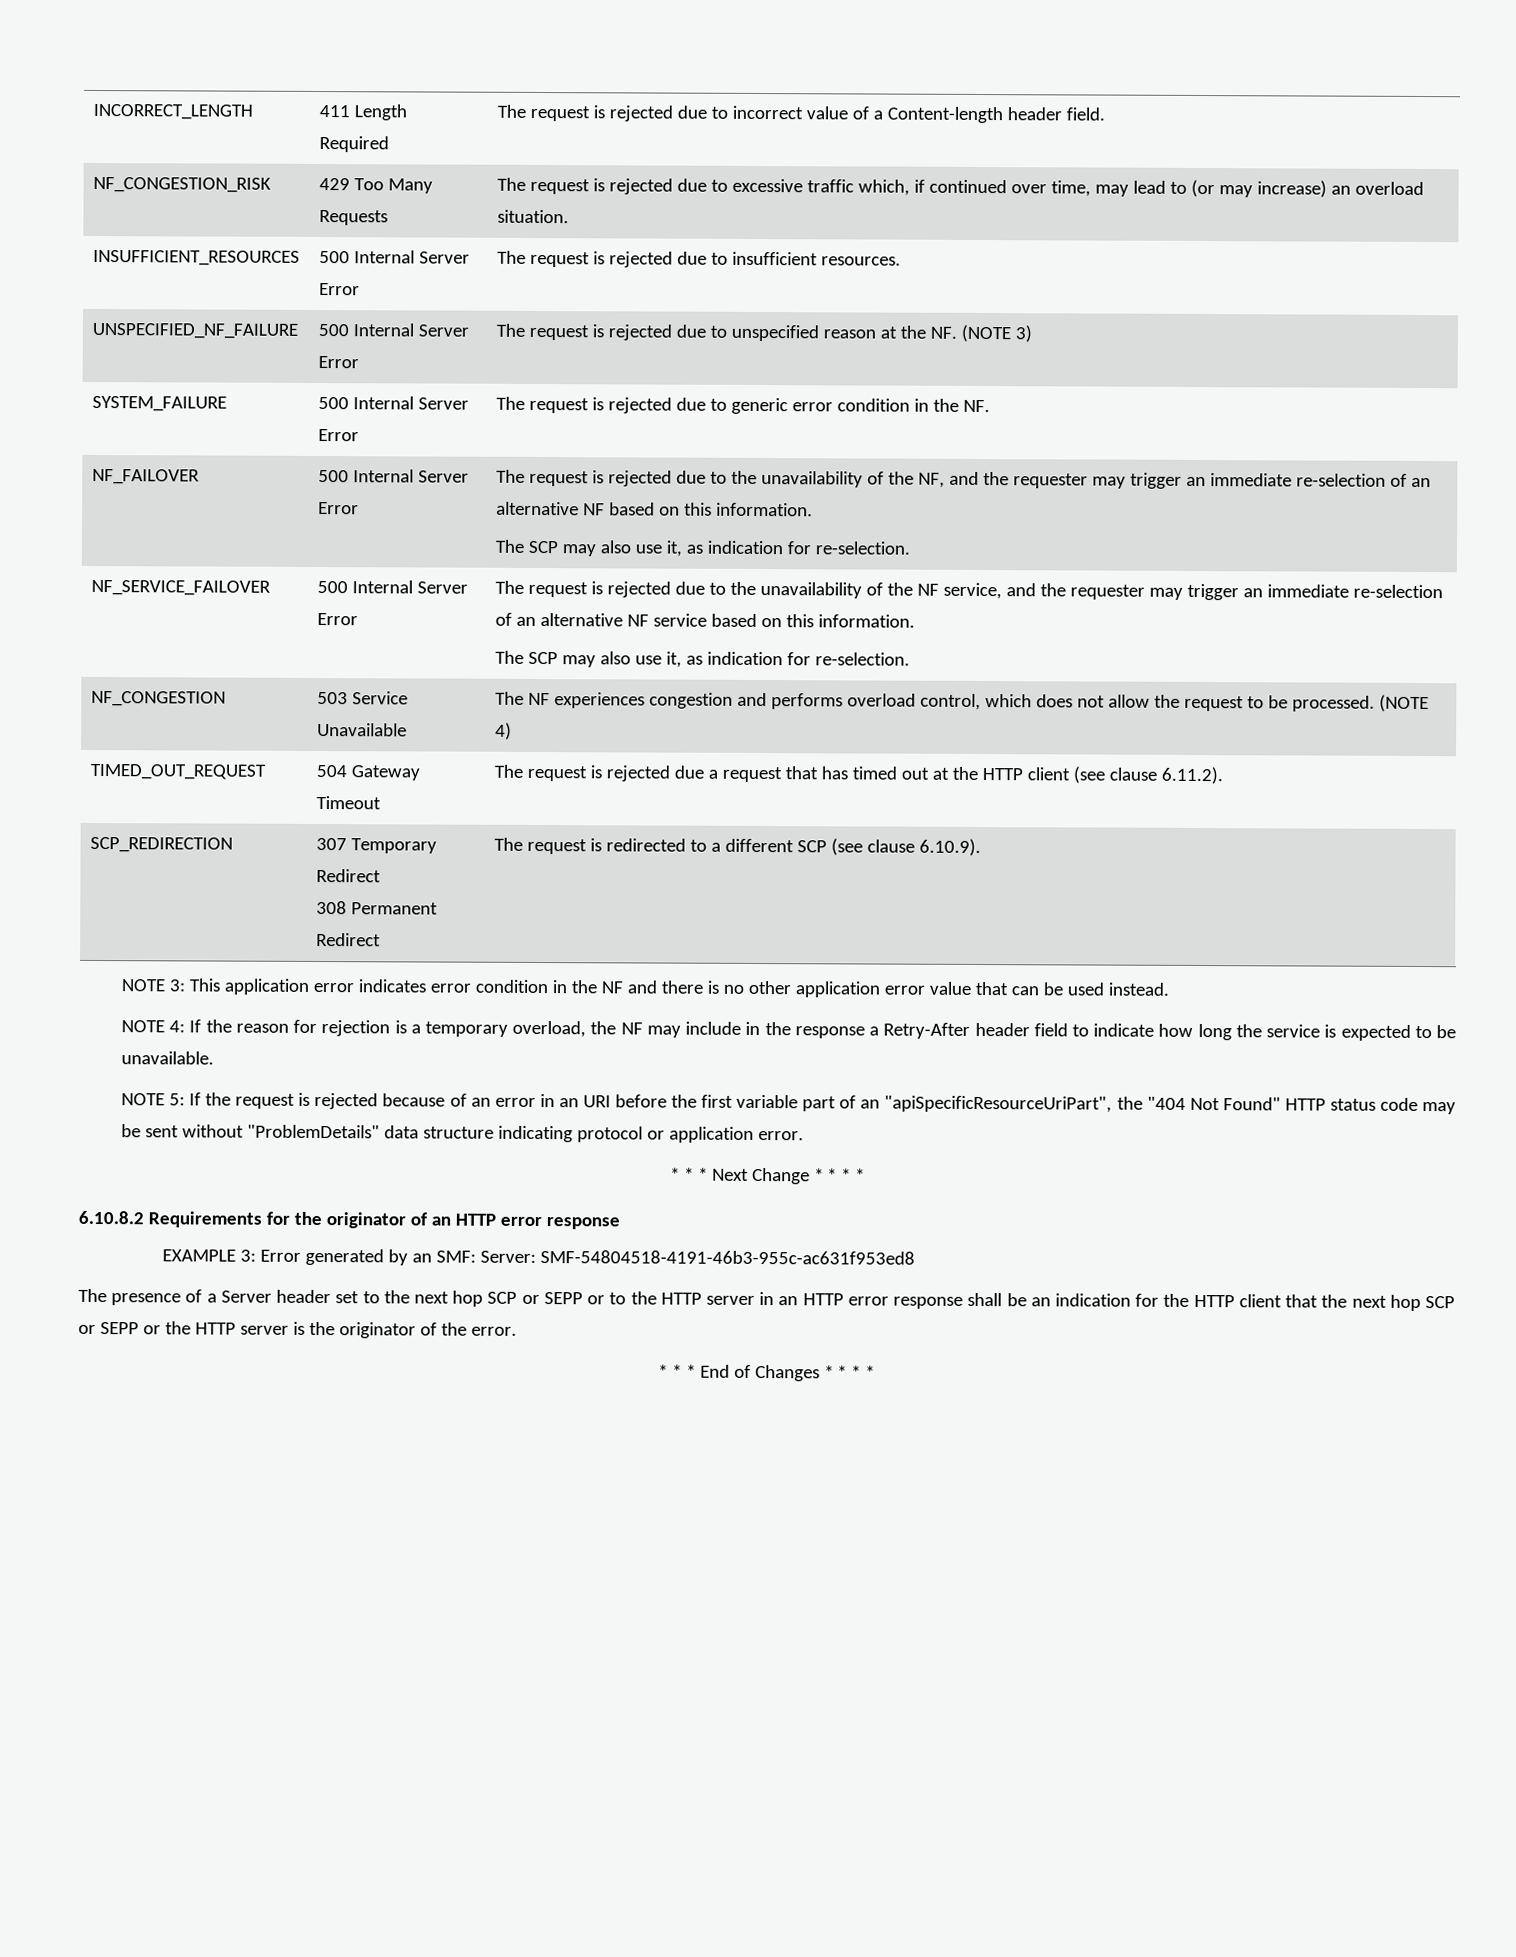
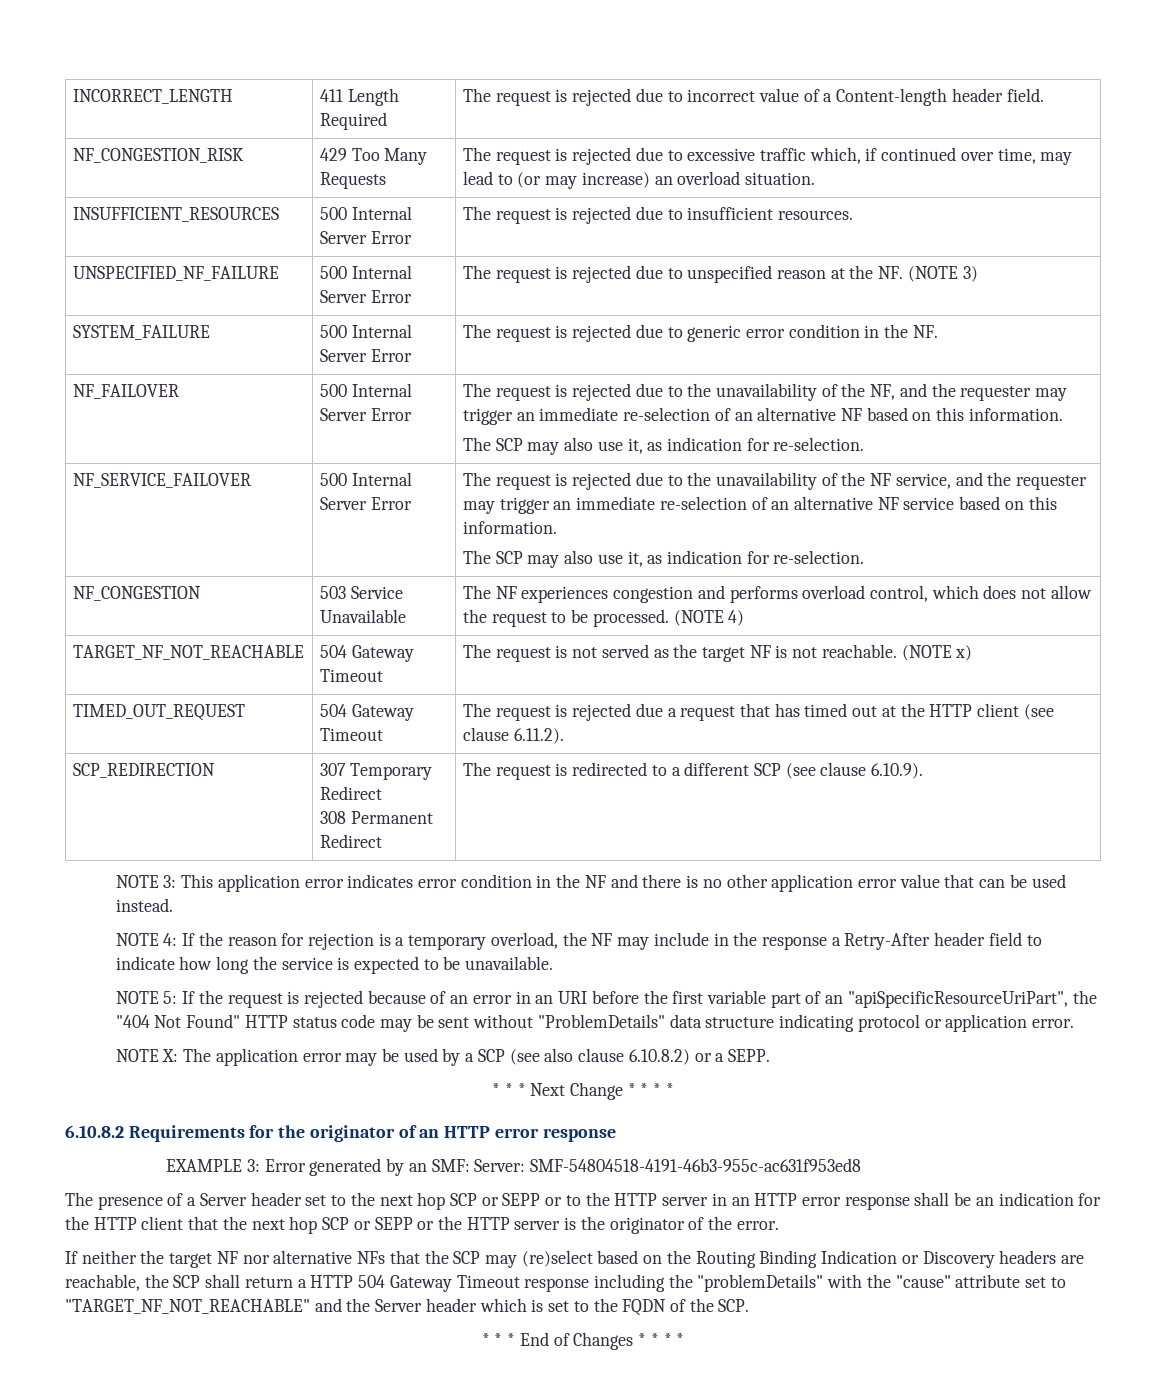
+ TARGET_NF_NOT_REACHABLE | 504 Gateway Timeout | The request is not served as the target NF is not reachable. (NOTE x)
+ NOTE X: The application error may be used by a SCP (see also clause 6.10.8.2) or a SEPP.
+ If neither the target NF nor alternative NFs that the SCP may (re)select based on the Routing Binding Indication or Discovery headers are reachable, the SCP shall return a HTTP 504 Gateway Timeout response including the "problemDetails" with the "cause" attribute set to "TARGET_NF_NOT_REACHABLE" and the Server header which is set to the FQDN of the SCP.

